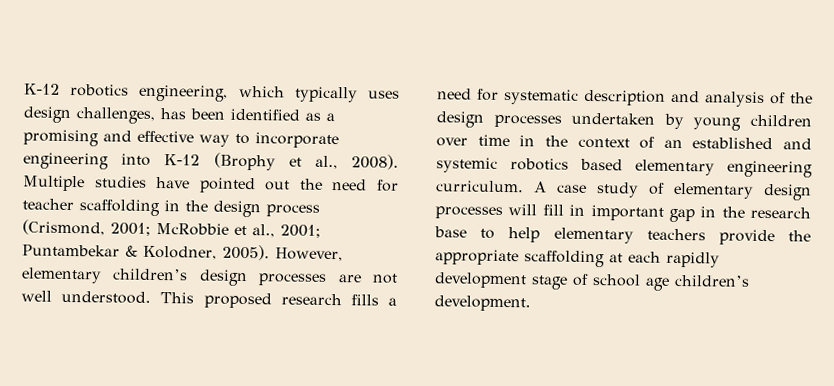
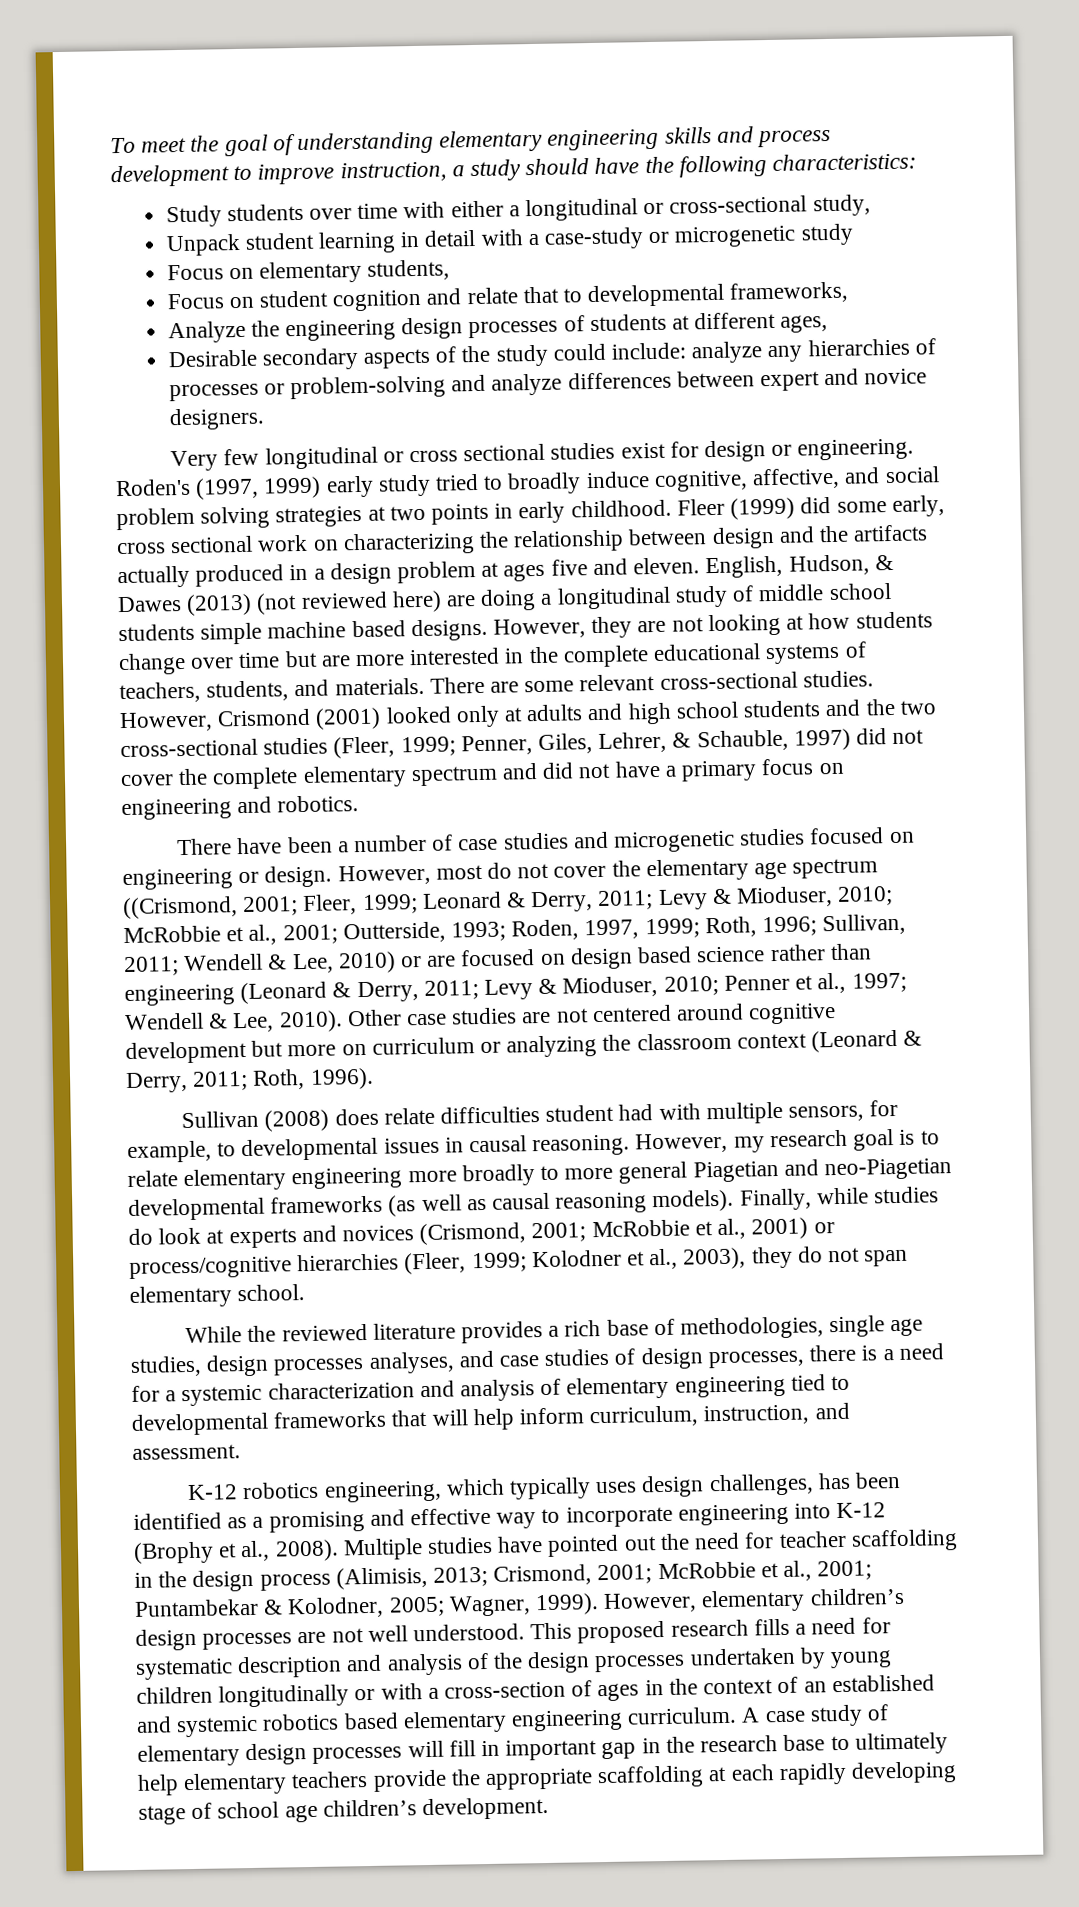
+ To meet the goal of understanding elementary engineering skills and process development to improve instruction, a study should have the following characteristics:
+ Study students over time with either a longitudinal or cross-sectional study,
+ Unpack student learning in detail with a case-study or microgenetic study
+ Focus on elementary students,
+ Focus on student cognition and relate that to developmental frameworks,
+ Analyze the engineering design processes of students at different ages,
+ Desirable secondary aspects of the study could include: analyze any hierarchies of processes or problem-solving and analyze differences between expert and novice designers.
+ Very few longitudinal or cross sectional studies exist for design or engineering. Roden's (1997, 1999) early study tried to broadly induce cognitive, affective, and social problem solving strategies at two points in early childhood. Fleer (1999) did some early, cross sectional work on characterizing the relationship between design and the artifacts actually produced in a design problem at ages five and eleven. English, Hudson, & Dawes (2013) (not reviewed here) are doing a longitudinal study of middle school students simple machine based designs. However, they are not looking at how students change over time but are more interested in the complete educational systems of teachers, students, and materials. There are some relevant cross-sectional studies. However, Crismond (2001) looked only at adults and high school students and the two cross-sectional studies (Fleer, 1999; Penner, Giles, Lehrer, & Schauble, 1997) did not cover the complete elementary spectrum and did not have a primary focus on engineering and robotics.
+ There have been a number of case studies and microgenetic studies focused on engineering or design. However, most do not cover the elementary age spectrum ((Crismond, 2001; Fleer, 1999; Leonard & Derry, 2011; Levy & Mioduser, 2010; McRobbie et al., 2001; Outterside, 1993; Roden, 1997, 1999; Roth, 1996; Sullivan, 2011; Wendell & Lee, 2010) or are focused on design based science rather than engineering (Leonard & Derry, 2011; Levy & Mioduser, 2010; Penner et al., 1997; Wendell & Lee, 2010). Other case studies are not centered around cognitive development but more on curriculum or analyzing the classroom context (Leonard & Derry, 2011; Roth, 1996).
+ Sullivan (2008) does relate difficulties student had with multiple sensors, for example, to developmental issues in causal reasoning. However, my research goal is to relate elementary engineering more broadly to more general Piagetian and neo-Piagetian developmental frameworks (as well as causal reasoning models). Finally, while studies do look at experts and novices (Crismond, 2001; McRobbie et al., 2001) or process/cognitive hierarchies (Fleer, 1999; Kolodner et al., 2003), they do not span elementary school.
+ While the reviewed literature provides a rich base of methodologies, single age studies, design processes analyses, and case studies of design processes, there is a need for a systemic characterization and analysis of elementary engineering tied to developmental frameworks that will help inform curriculum, instruction, and assessment.
- Multiple studies have pointed out the need for teacher scaffolding in the design process (Crismond, 2001; McRobbie et al., 2001; Puntambekar & Kolodner, 2005).
+ Multiple studies have pointed out the need for teacher scaffolding in the design process (Alimisis, 2013; Crismond, 2001; McRobbie et al., 2001; Puntambekar & Kolodner, 2005; Wagner, 1999).
- This proposed research fills a need for systematic description and analysis of the design processes undertaken by young children over time in the context of an established and systemic robotics based elementary engineering curriculum.
+ This proposed research fills a need for systematic description and analysis of the design processes undertaken by young children longitudinally or with a cross-section of ages in the context of an established and systemic robotics based elementary engineering curriculum.
- A case study of elementary design processes will fill in important gap in the research base to help elementary teachers provide the appropriate scaffolding at each rapidly development stage of school age children’s development.
+ A case study of elementary design processes will fill in important gap in the research base to ultimately help elementary teachers provide the appropriate scaffolding at each rapidly developing stage of school age children’s development.

